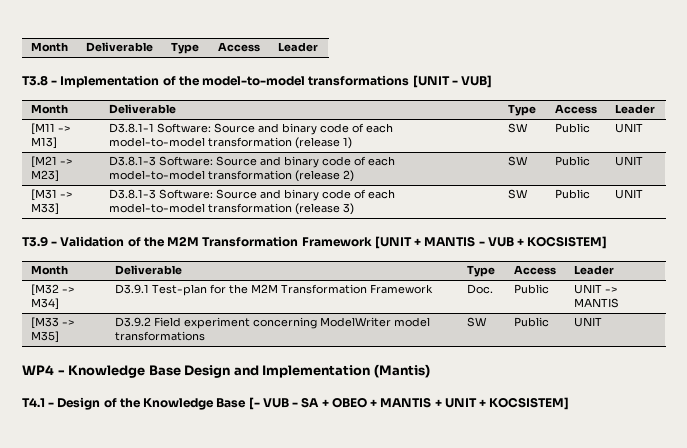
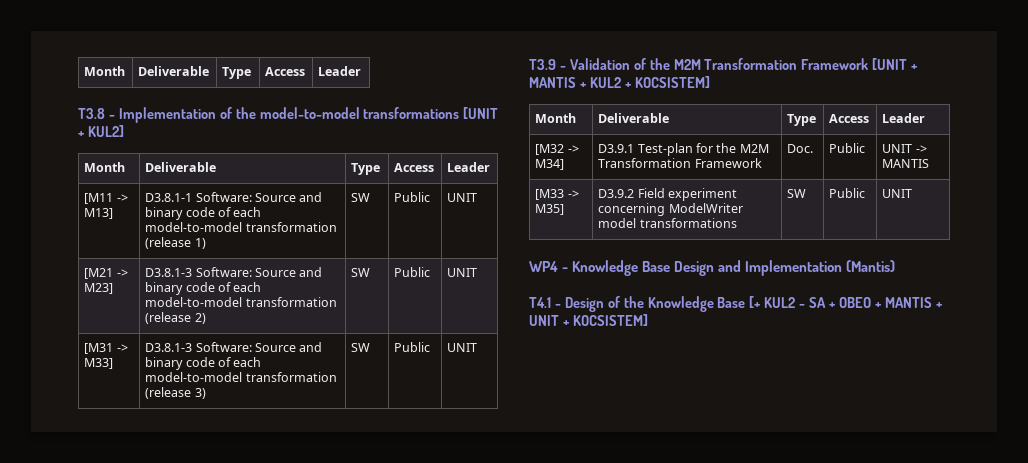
- T3.8 - Implementation of the model-to-model transformations [UNIT - VUB]
+ T3.8 - Implementation of the model-to-model transformations [UNIT + KUL2]
- T3.9 - Validation of the M2M Transformation Framework [UNIT + MANTIS - VUB + KOCSISTEM]
+ T3.9 - Validation of the M2M Transformation Framework [UNIT + MANTIS + KUL2 + KOCSISTEM]
- T4.1 - Design of the Knowledge Base [- VUB - SA + OBEO + MANTIS + UNIT + KOCSISTEM]
+ T4.1 - Design of the Knowledge Base [+ KUL2 - SA + OBEO + MANTIS + UNIT + KOCSISTEM]

